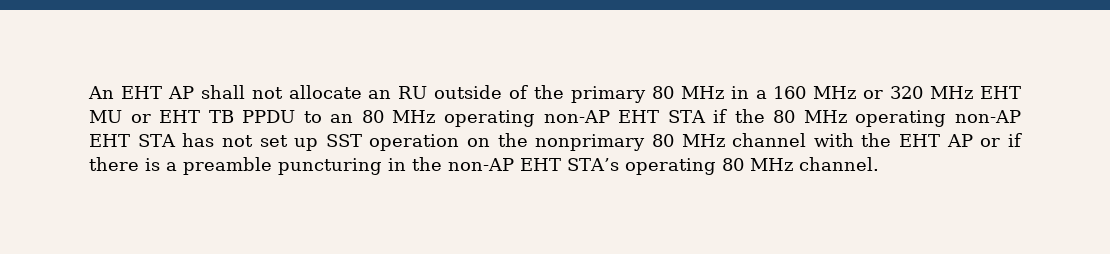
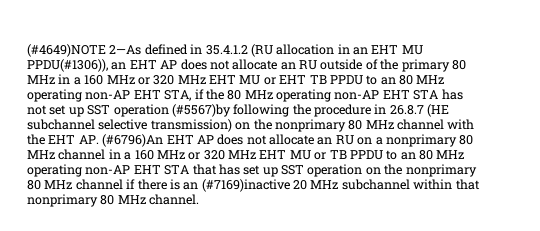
- An EHT AP shall not allocate an RU outside of the primary 80 MHz in a 160 MHz or 320 MHz EHT MU or EHT TB PPDU to an 80 MHz operating non-AP EHT STA if the 80 MHz operating non-AP EHT STA has not set up SST operation on the nonprimary 80 MHz channel with the EHT AP or if there is a preamble puncturing in the non-AP EHT STA’s operating 80 MHz channel.
+ (#4649)NOTE 2—As defined in 35.4.1.2 (RU allocation in an EHT MU PPDU(#1306)), an EHT AP does not allocate an RU outside of the primary 80 MHz in a 160 MHz or 320 MHz EHT MU or EHT TB PPDU to an 80 MHz operating non-AP EHT STA, if the 80 MHz operating non-AP EHT STA has not set up SST operation (#5567)by following the procedure in 26.8.7 (HE subchannel selective transmission) on the nonprimary 80 MHz channel with the EHT AP. (#6796)An EHT AP does not allocate an RU on a nonprimary 80 MHz channel in a 160 MHz or 320 MHz EHT MU or TB PPDU to an 80 MHz operating non-AP EHT STA that has set up SST operation on the nonprimary 80 MHz channel if there is an (#7169)inactive 20 MHz subchannel within that nonprimary 80 MHz channel.

